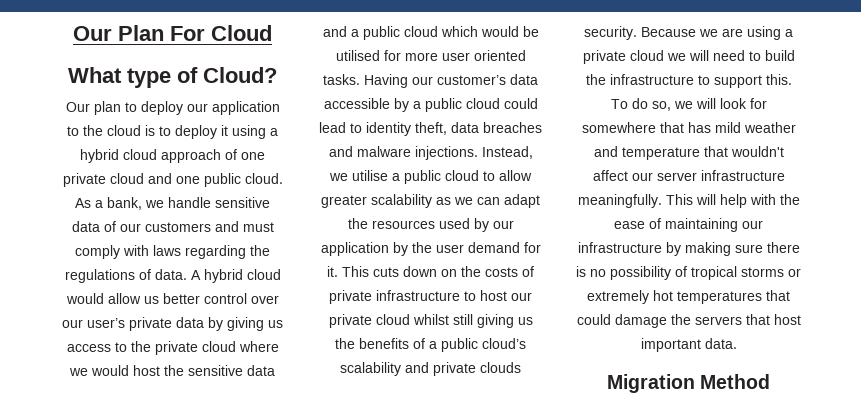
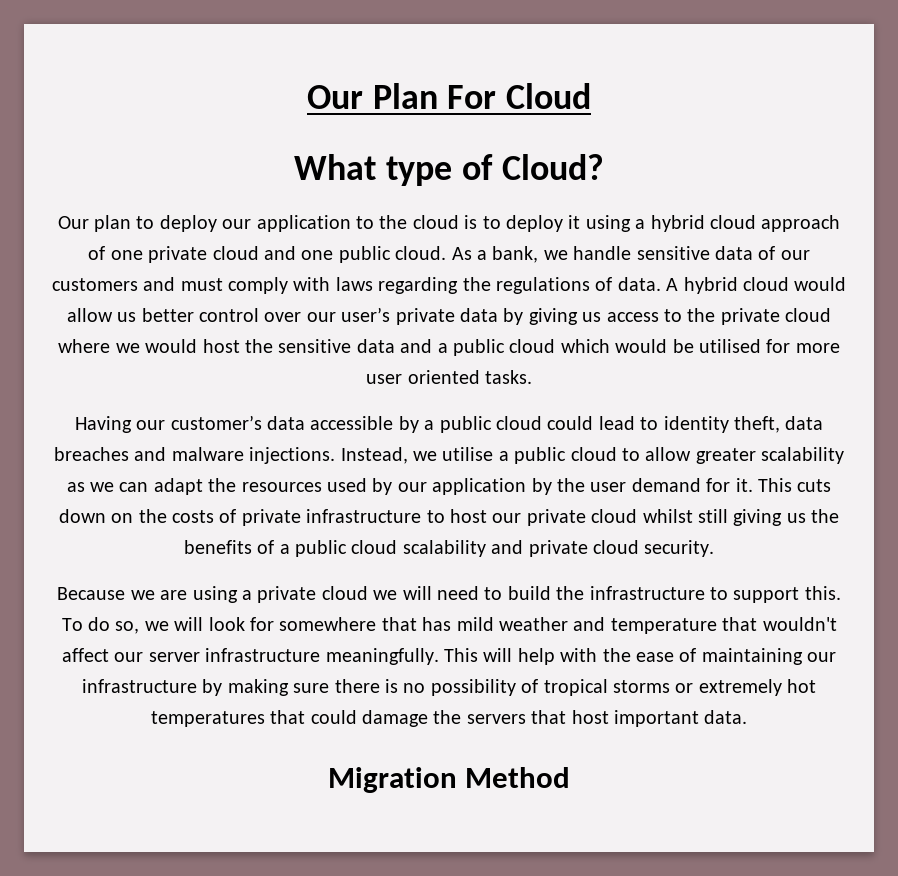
- A hybrid cloud would allow us better control over our user’s private data by giving us access to the private cloud where we would host the sensitive data and a public cloud which would be utilised for more user oriented tasks. Having our customer’s data accessible by a public cloud could lead to identity theft, data breaches and malware injections.
+ A hybrid cloud would allow us better control over our user’s private data by giving us access to the private cloud where we would host the sensitive data and a public cloud which would be utilised for more user oriented tasks.
+ Having our customer’s data accessible by a public cloud could lead to identity theft, data breaches and malware injections.
- This cuts down on the costs of private infrastructure to host our private cloud whilst still giving us the benefits of a public cloud’s scalability and private clouds security. Because we are using a private cloud we will need to build the infrastructure to support this.
+ This cuts down on the costs of private infrastructure to host our private cloud whilst still giving us the benefits of a public cloud scalability and private cloud security.
+ Because we are using a private cloud we will need to build the infrastructure to support this.

